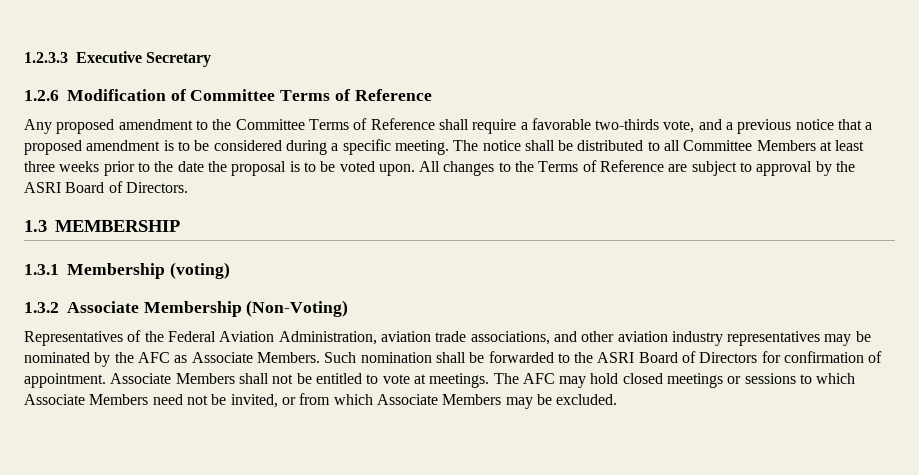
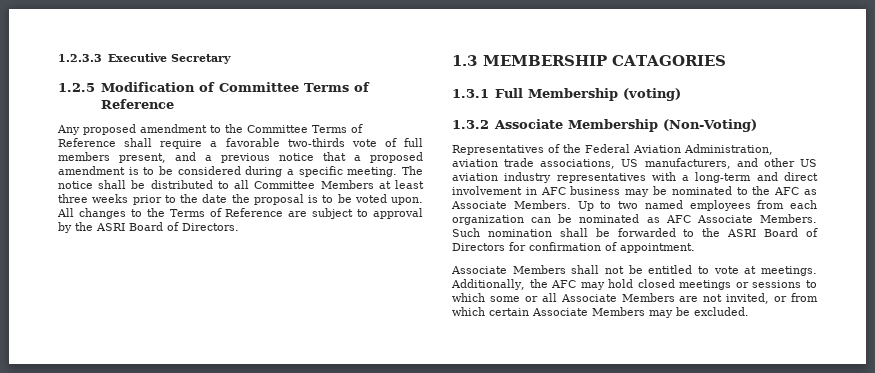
- 1.2.6 Modification of Committee Terms of Reference
+ 1.2.5 Modification of Committee Terms of Reference
- Any proposed amendment to the Committee Terms of Reference shall require a favorable two-thirds vote, and a previous notice that a proposed amendment is to be considered during a specific meeting.
+ Any proposed amendment to the Committee Terms of Reference shall require a favorable two-thirds vote of full members present, and a previous notice that a proposed amendment is to be considered during a specific meeting.
- 1.3 MEMBERSHIP
+ 1.3 MEMBERSHIP CATAGORIES
- 1.3.1 Membership (voting)
+ 1.3.1 Full Membership (voting)
- Representatives of the Federal Aviation Administration, aviation trade associations, and other aviation industry representatives may be nominated by the AFC as Associate Members.
+ Representatives of the Federal Aviation Administration, aviation trade associations, US manufacturers, and other US aviation industry representatives with a long-term and direct involvement in AFC business may be nominated to the AFC as Associate Members.
+ Up to two named employees from each organization can be nominated as AFC Associate Members.
- Such nomination shall be forwarded to the ASRI Board of Directors for confirmation of appointment. Associate Members shall not be entitled to vote at meetings.
+ Such nomination shall be forwarded to the ASRI Board of Directors for confirmation of appointment.
+ Associate Members shall not be entitled to vote at meetings.
- The AFC may hold closed meetings or sessions to which Associate Members need not be invited, or from which Associate Members may be excluded.
+ Additionally, the AFC may hold closed meetings or sessions to which some or all Associate Members are not invited, or from which certain Associate Members may be excluded.

